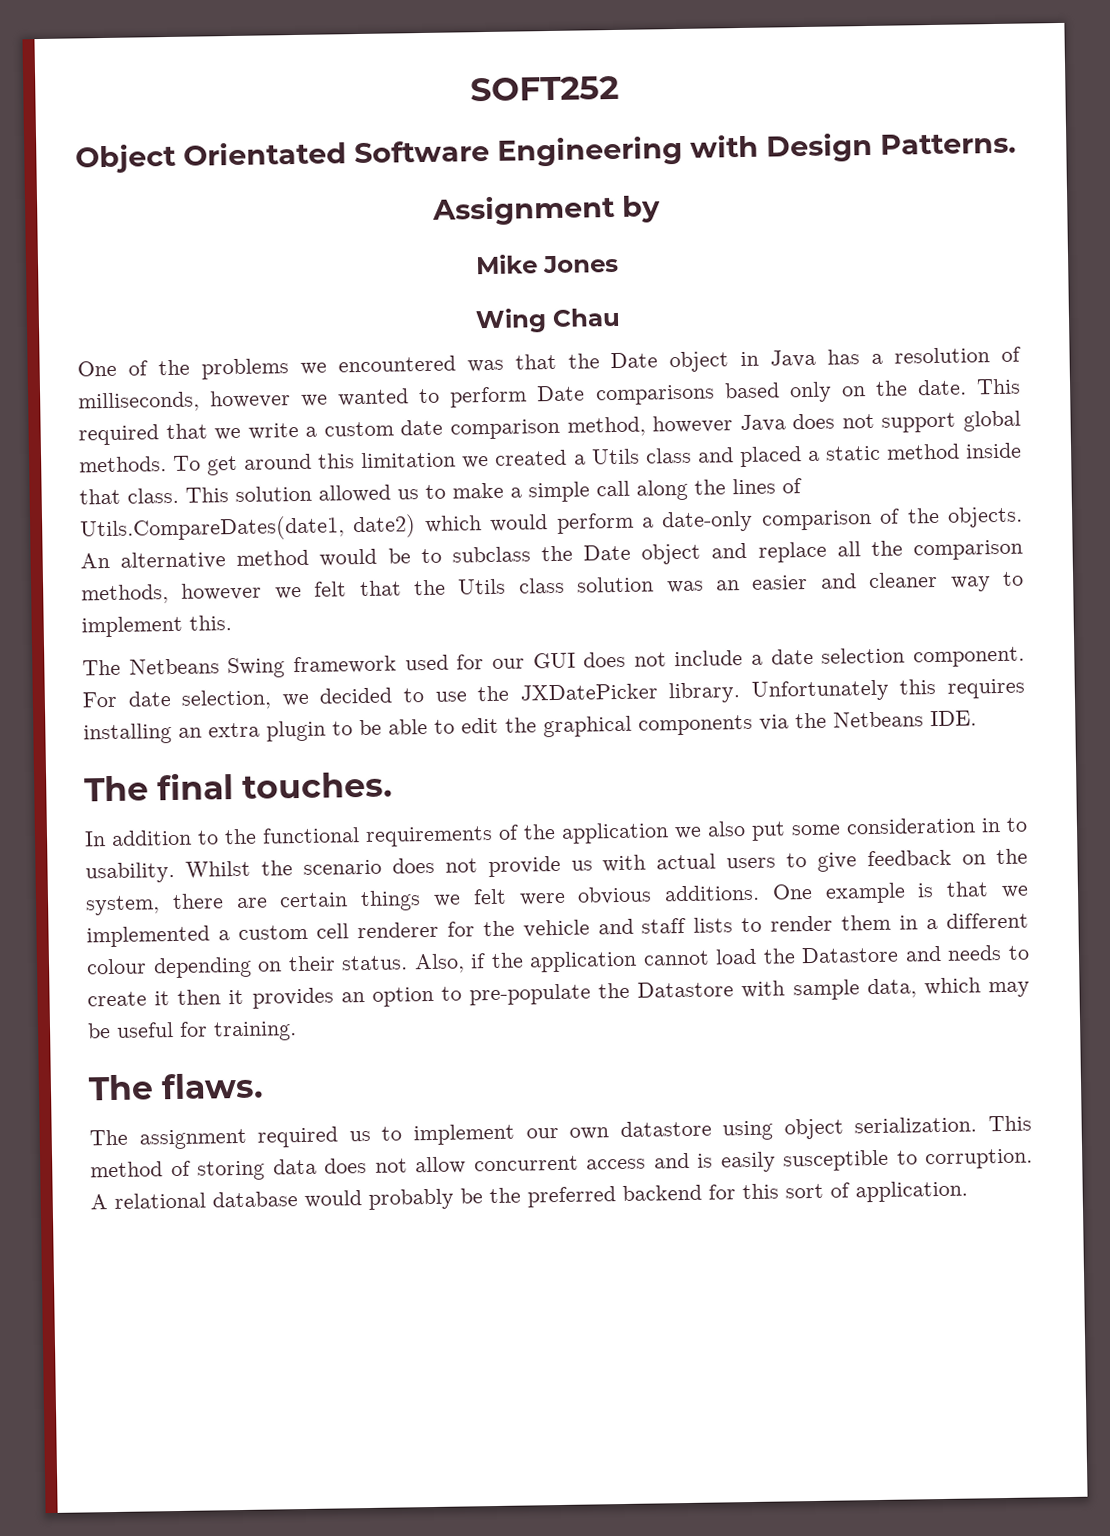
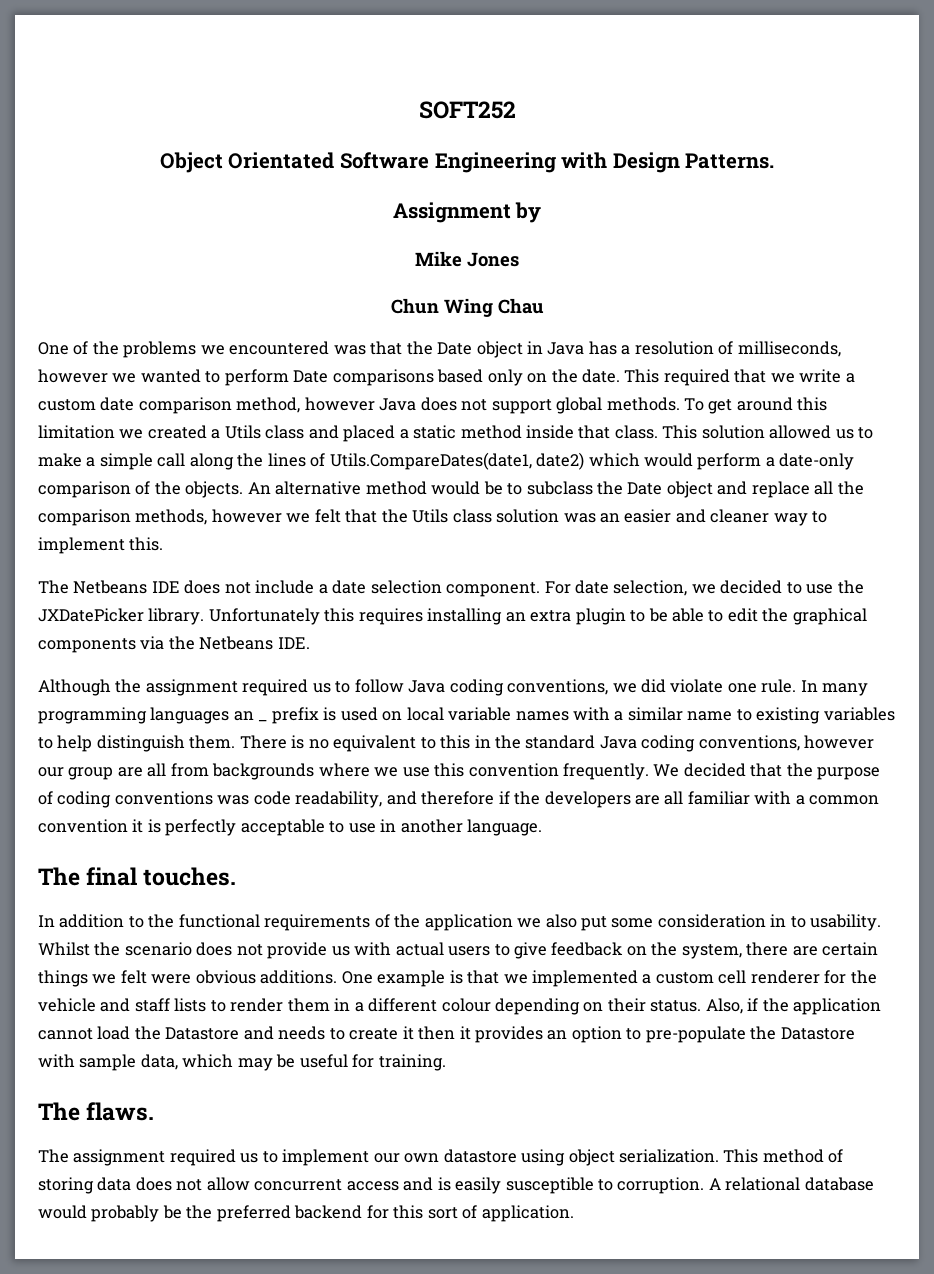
- Wing Chau
+ Chun Wing Chau
- The Netbeans Swing framework used for our GUI does not include a date selection component.
+ The Netbeans IDE does not include a date selection component.
+ Although the assignment required us to follow Java coding conventions, we did violate one rule. In many programming languages an _ prefix is used on local variable names with a similar name to existing variables to help distinguish them. There is no equivalent to this in the standard Java coding conventions, however our group are all from backgrounds where we use this convention frequently. We decided that the purpose of coding conventions was code readability, and therefore if the developers are all familiar with a common convention it is perfectly acceptable to use in another language.

